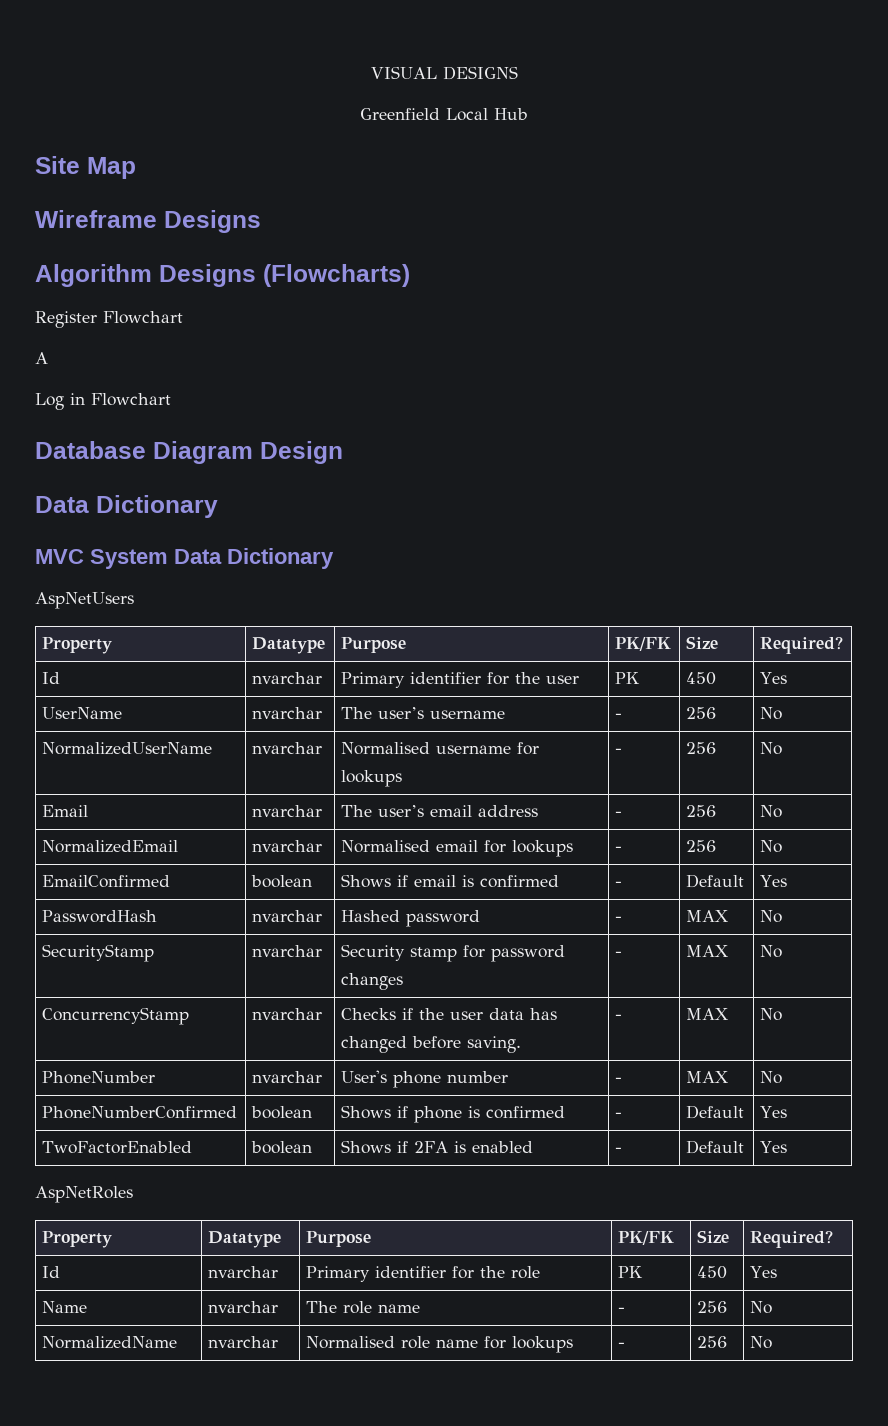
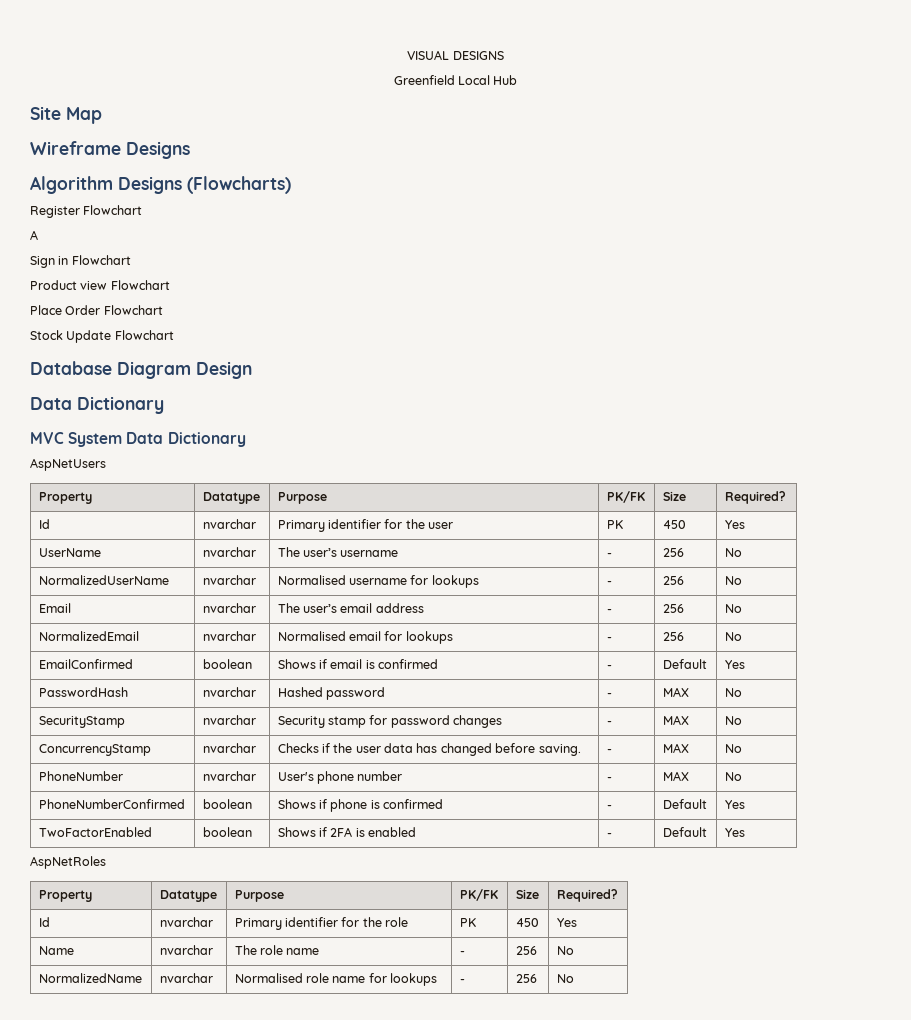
- Log in Flowchart
+ Sign in Flowchart
+ Product view Flowchart
+ Place Order Flowchart
+ Stock Update Flowchart

